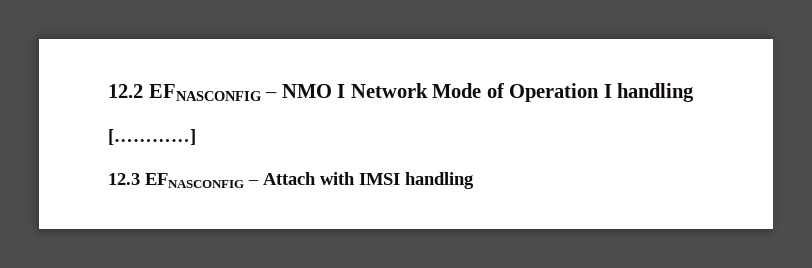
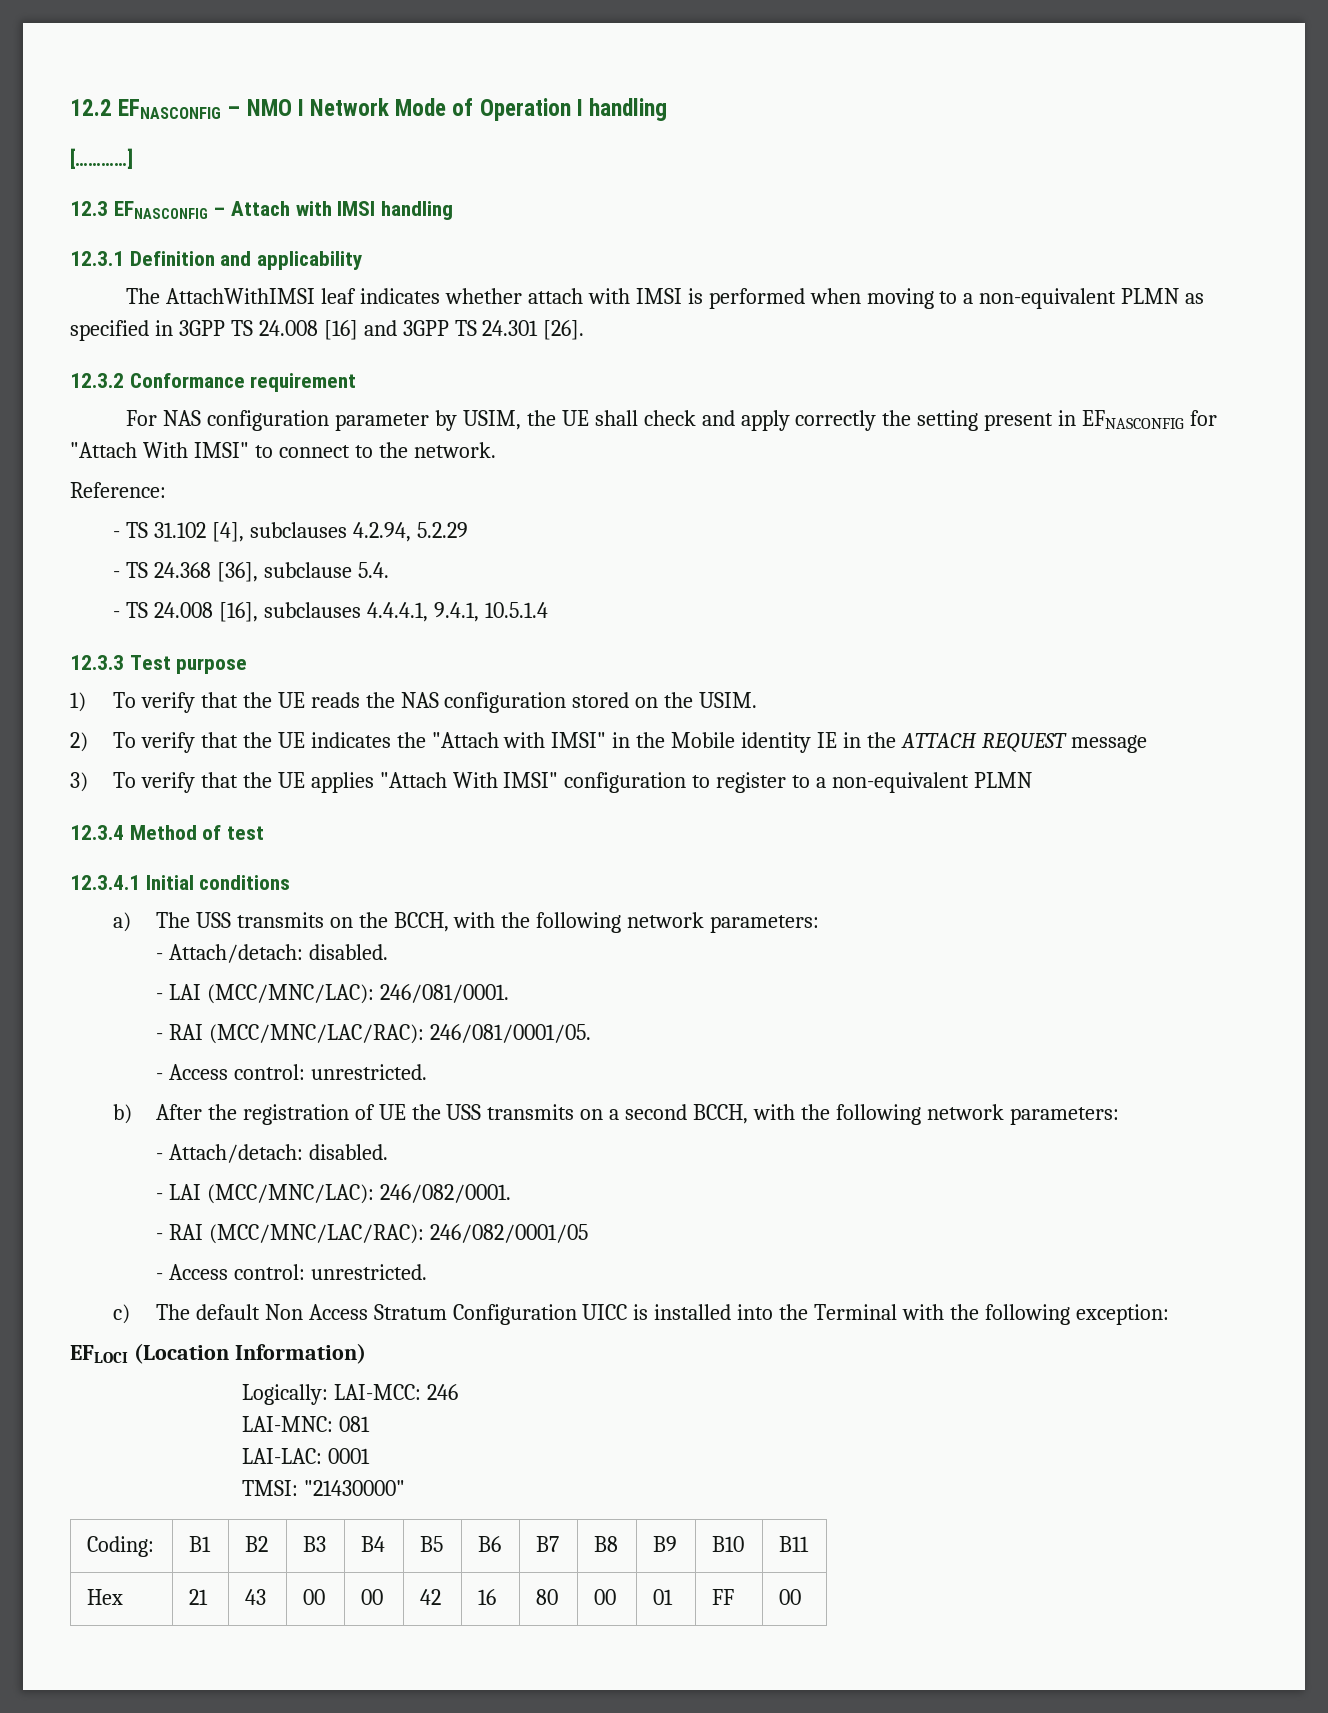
+ 12.3.1 Definition and applicability
+ The AttachWithIMSI leaf indicates whether attach with IMSI is performed when moving to a non-equivalent PLMN as specified in 3GPP TS 24.008 [16] and 3GPP TS 24.301 [26].
+ 12.3.2 Conformance requirement
+ For NAS configuration parameter by USIM, the UE shall check and apply correctly the setting present in EFNASCONFIG for "Attach With IMSI" to connect to the network.
+ Reference:
+ - TS 31.102 [4], subclauses 4.2.94, 5.2.29
+ - TS 24.368 [36], subclause 5.4.
+ - TS 24.008 [16], subclauses 4.4.4.1, 9.4.1, 10.5.1.4
+ 12.3.3 Test purpose
+ 1) To verify that the UE reads the NAS configuration stored on the USIM.
+ 2) To verify that the UE indicates the "Attach with IMSI" in the Mobile identity IE in the ATTACH REQUEST message
+ 3) To verify that the UE applies "Attach With IMSI" configuration to register to a non-equivalent PLMN
+ 12.3.4 Method of test
+ 12.3.4.1 Initial conditions
+ a) The USS transmits on the BCCH, with the following network parameters:
+ - Attach/detach: disabled.
+ - LAI (MCC/MNC/LAC): 246/081/0001.
+ - RAI (MCC/MNC/LAC/RAC): 246/081/0001/05.
+ - Access control: unrestricted.
+ b) After the registration of UE the USS transmits on a second BCCH, with the following network parameters:
+ - Attach/detach: disabled.
+ - LAI (MCC/MNC/LAC): 246/082/0001.
+ - RAI (MCC/MNC/LAC/RAC): 246/082/0001/05
+ - Access control: unrestricted.
+ c) The default Non Access Stratum Configuration UICC is installed into the Terminal with the following exception:
+ EFLOCI (Location Information)
+ Logically: LAI-MCC: 246
+ LAI-MNC: 081
+ LAI-LAC: 0001
+ TMSI: "21430000"
+ Coding: | B1 | B2 | B3 | B4 | B5 | B6 | B7 | B8 | B9 | B10 | B11
+ Hex | 21 | 43 | 00 | 00 | 42 | 16 | 80 | 00 | 01 | FF | 00

